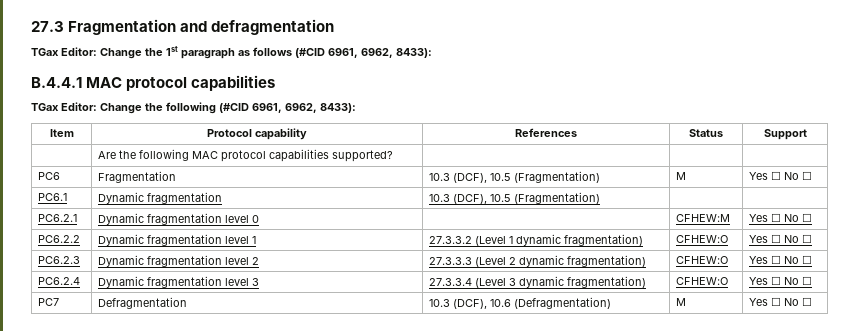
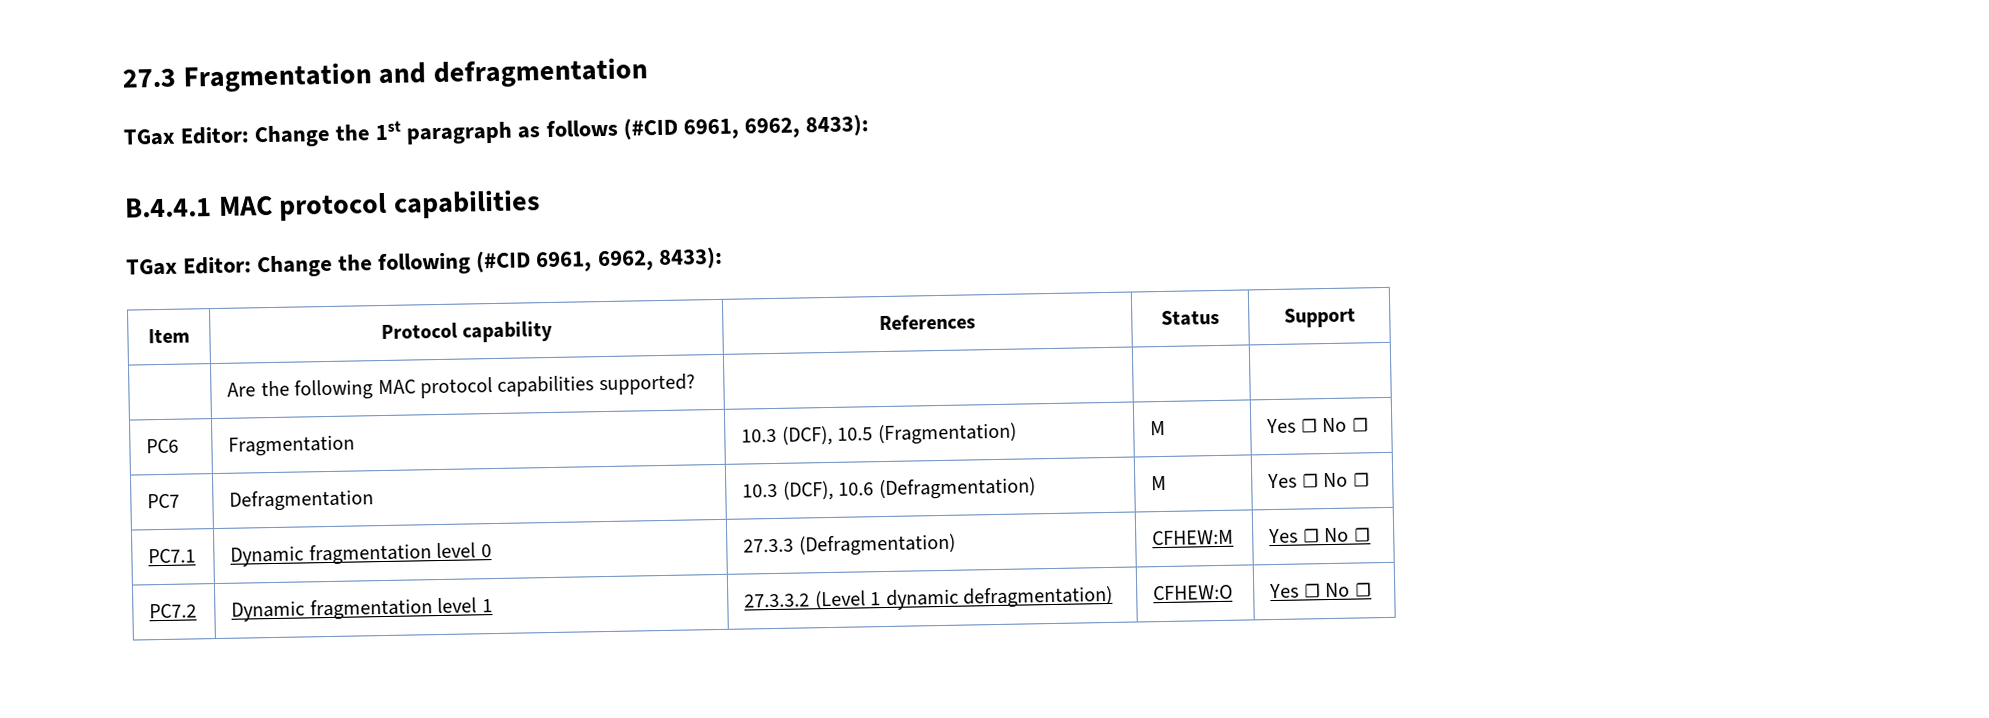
- PC6.1 | Dynamic fragmentation | 10.3 (DCF), 10.5 (Fragmentation) | |
- PC6.2.1 | Dynamic fragmentation level 0 | | CFHEW:M | Yes ☐ No ☐
- PC6.2.2 | Dynamic fragmentation level 1 | 27.3.3.2 (Level 1 dynamic fragmentation) | CFHEW:O | Yes ☐ No ☐
- PC6.2.3 | Dynamic fragmentation level 2 | 27.3.3.3 (Level 2 dynamic fragmentation) | CFHEW:O | Yes ☐ No ☐
- PC6.2.4 | Dynamic fragmentation level 3 | 27.3.3.4 (Level 3 dynamic fragmentation) | CFHEW:O | Yes ☐ No ☐
+ PC7.1 | Dynamic fragmentation level 0 | 27.3.3 (Defragmentation) | CFHEW:M | Yes ☐ No ☐
+ PC7.2 | Dynamic fragmentation level 1 | 27.3.3.2 (Level 1 dynamic defragmentation) | CFHEW:O | Yes ☐ No ☐

